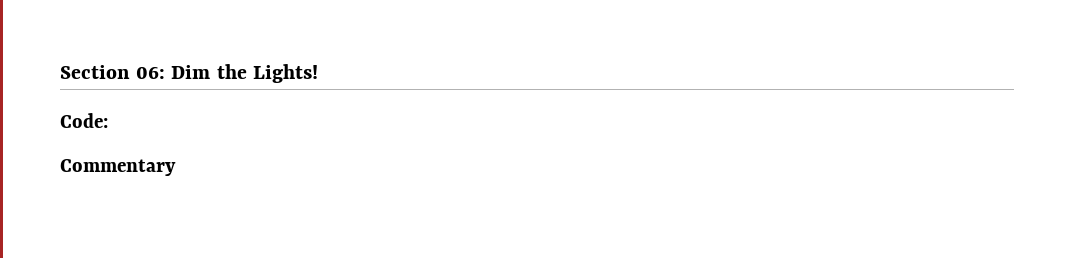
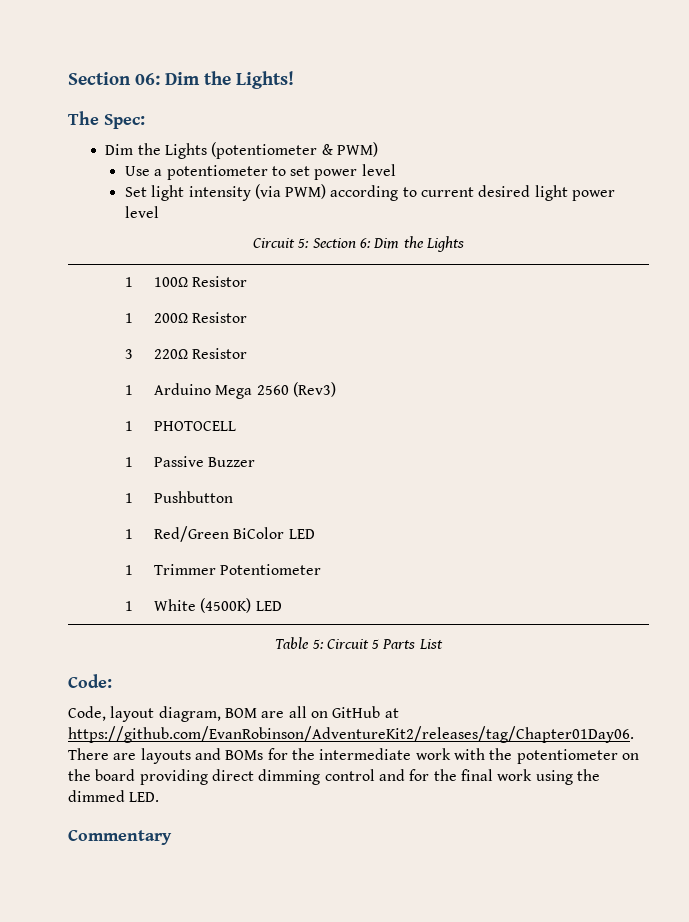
+ The Spec:
+ Dim the Lights (potentiometer & PWM)
+ Use a potentiometer to set power level
+ Set light intensity (via PWM) according to current desired light power level
+ Circuit 5: Section 6: Dim the Lights
+ 1 | 100Ω Resistor
+ 1 | 200Ω Resistor
+ 3 | 220Ω Resistor
+ 1 | Arduino Mega 2560 (Rev3)
+ 1 | PHOTOCELL
+ 1 | Passive Buzzer
+ 1 | Pushbutton
+ 1 | Red/Green BiColor LED
+ 1 | Trimmer Potentiometer
+ 1 | White (4500K) LED
+ Table 5: Circuit 5 Parts List
  Code:
+ Code, layout diagram, BOM are all on GitHub at https://github.com/EvanRobinson/AdventureKit2/releases/tag/Chapter01Day06. There are layouts and BOMs for the intermediate work with the potentiometer on the board providing direct dimming control and for the final work using the dimmed LED.

